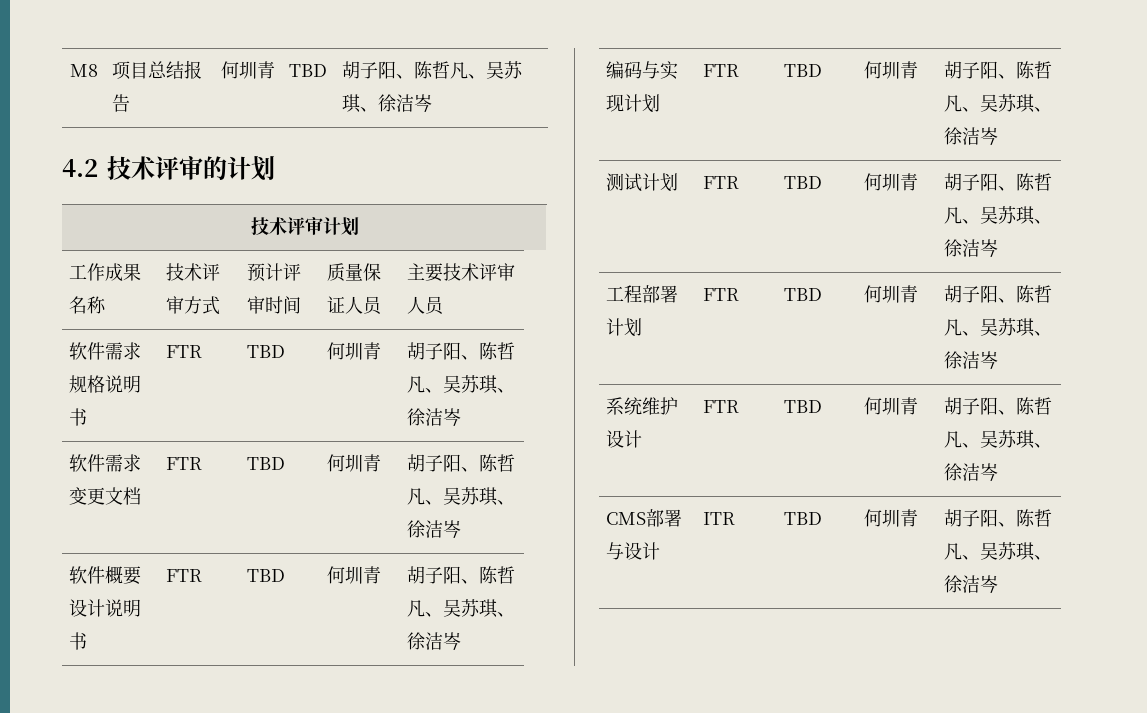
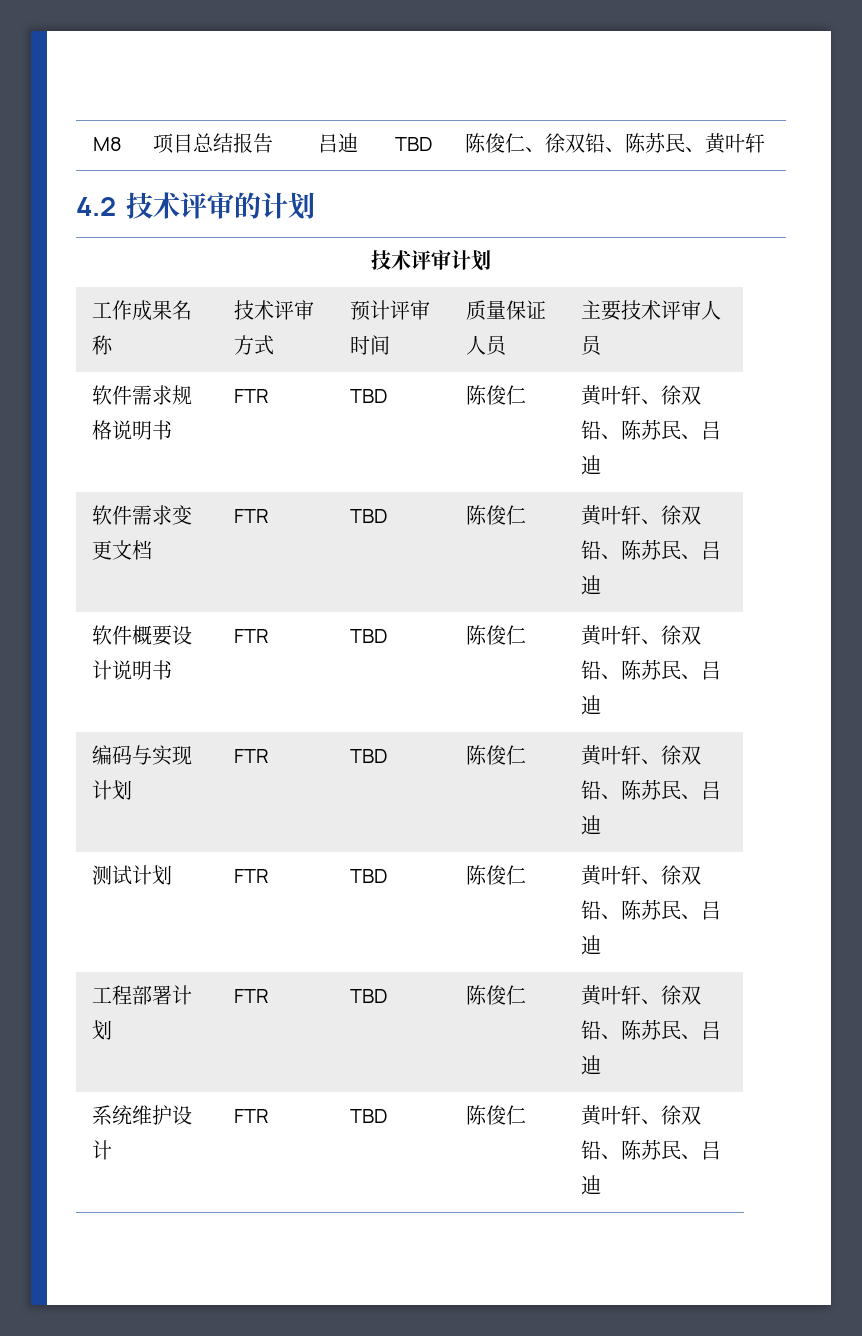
- M8 | 项目总结报告 | 何圳青 | TBD | 胡子阳、陈哲凡、吴苏琪、徐洁岑
+ M8 | 项目总结报告 | 吕迪 | TBD | 陈俊仁、徐双铅、陈苏民、黄叶轩
- 软件需求规格说明书 | FTR | TBD | 何圳青 | 胡子阳、陈哲凡、吴苏琪、徐洁岑
+ 软件需求规格说明书 | FTR | TBD | 陈俊仁 | 黄叶轩、徐双铅、陈苏民、吕迪
- 软件需求变更文档 | FTR | TBD | 何圳青 | 胡子阳、陈哲凡、吴苏琪、徐洁岑
+ 软件需求变更文档 | FTR | TBD | 陈俊仁 | 黄叶轩、徐双铅、陈苏民、吕迪
- 软件概要设计说明书 | FTR | TBD | 何圳青 | 胡子阳、陈哲凡、吴苏琪、徐洁岑
+ 软件概要设计说明书 | FTR | TBD | 陈俊仁 | 黄叶轩、徐双铅、陈苏民、吕迪
- 编码与实现计划 | FTR | TBD | 何圳青 | 胡子阳、陈哲凡、吴苏琪、徐洁岑
- 测试计划 | FTR | TBD | 何圳青 | 胡子阳、陈哲凡、吴苏琪、徐洁岑
+ 编码与实现计划 | FTR | TBD | 陈俊仁 | 黄叶轩、徐双铅、陈苏民、吕迪
+ 测试计划 | FTR | TBD | 陈俊仁 | 黄叶轩、徐双铅、陈苏民、吕迪
- 工程部署计划 | FTR | TBD | 何圳青 | 胡子阳、陈哲凡、吴苏琪、徐洁岑
+ 工程部署计划 | FTR | TBD | 陈俊仁 | 黄叶轩、徐双铅、陈苏民、吕迪
- 系统维护设计 | FTR | TBD | 何圳青 | 胡子阳、陈哲凡、吴苏琪、徐洁岑
- CMS部署与设计 | ITR | TBD | 何圳青 | 胡子阳、陈哲凡、吴苏琪、徐洁岑
+ 系统维护设计 | FTR | TBD | 陈俊仁 | 黄叶轩、徐双铅、陈苏民、吕迪

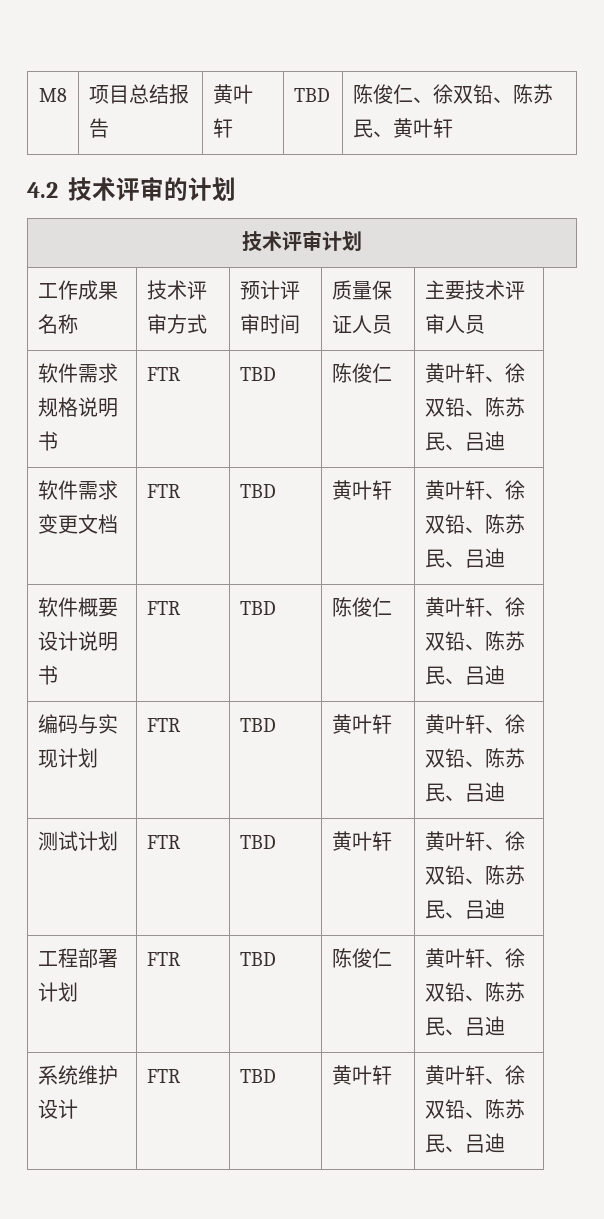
- M8 | 项目总结报告 | 吕迪 | TBD | 陈俊仁、徐双铅、陈苏民、黄叶轩
+ M8 | 项目总结报告 | 黄叶轩 | TBD | 陈俊仁、徐双铅、陈苏民、黄叶轩
- 软件需求变更文档 | FTR | TBD | 陈俊仁 | 黄叶轩、徐双铅、陈苏民、吕迪
+ 软件需求变更文档 | FTR | TBD | 黄叶轩 | 黄叶轩、徐双铅、陈苏民、吕迪
- 编码与实现计划 | FTR | TBD | 陈俊仁 | 黄叶轩、徐双铅、陈苏民、吕迪
+ 编码与实现计划 | FTR | TBD | 黄叶轩 | 黄叶轩、徐双铅、陈苏民、吕迪
- 测试计划 | FTR | TBD | 陈俊仁 | 黄叶轩、徐双铅、陈苏民、吕迪
+ 测试计划 | FTR | TBD | 黄叶轩 | 黄叶轩、徐双铅、陈苏民、吕迪
- 系统维护设计 | FTR | TBD | 陈俊仁 | 黄叶轩、徐双铅、陈苏民、吕迪
+ 系统维护设计 | FTR | TBD | 黄叶轩 | 黄叶轩、徐双铅、陈苏民、吕迪

